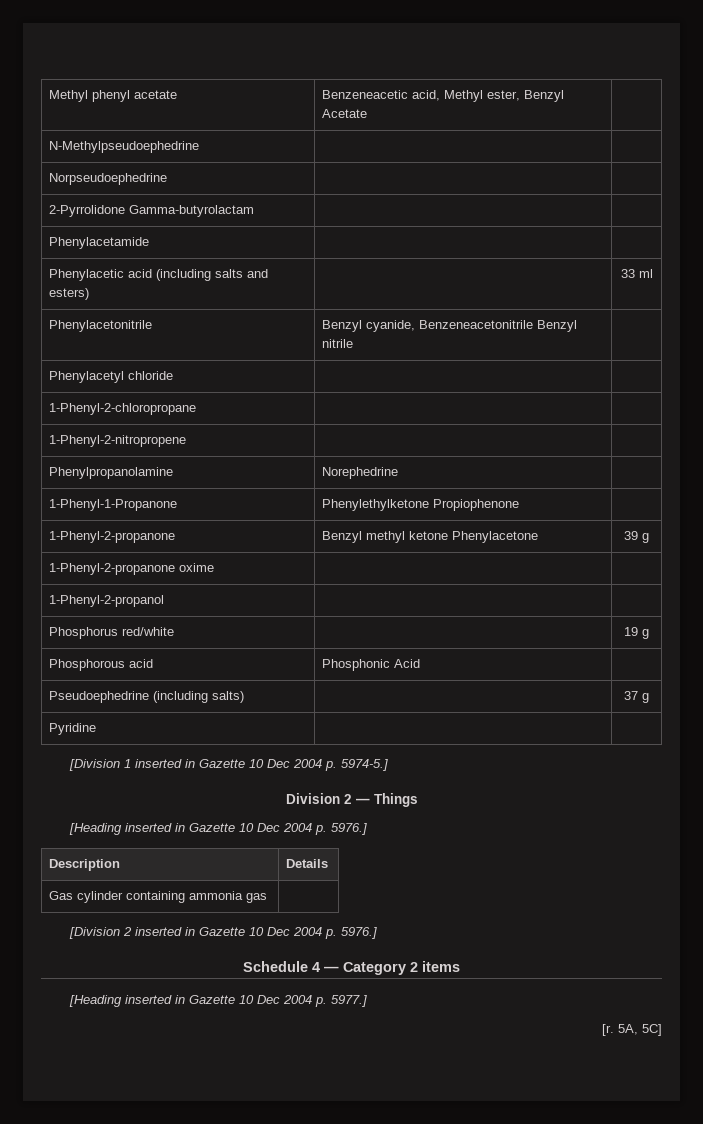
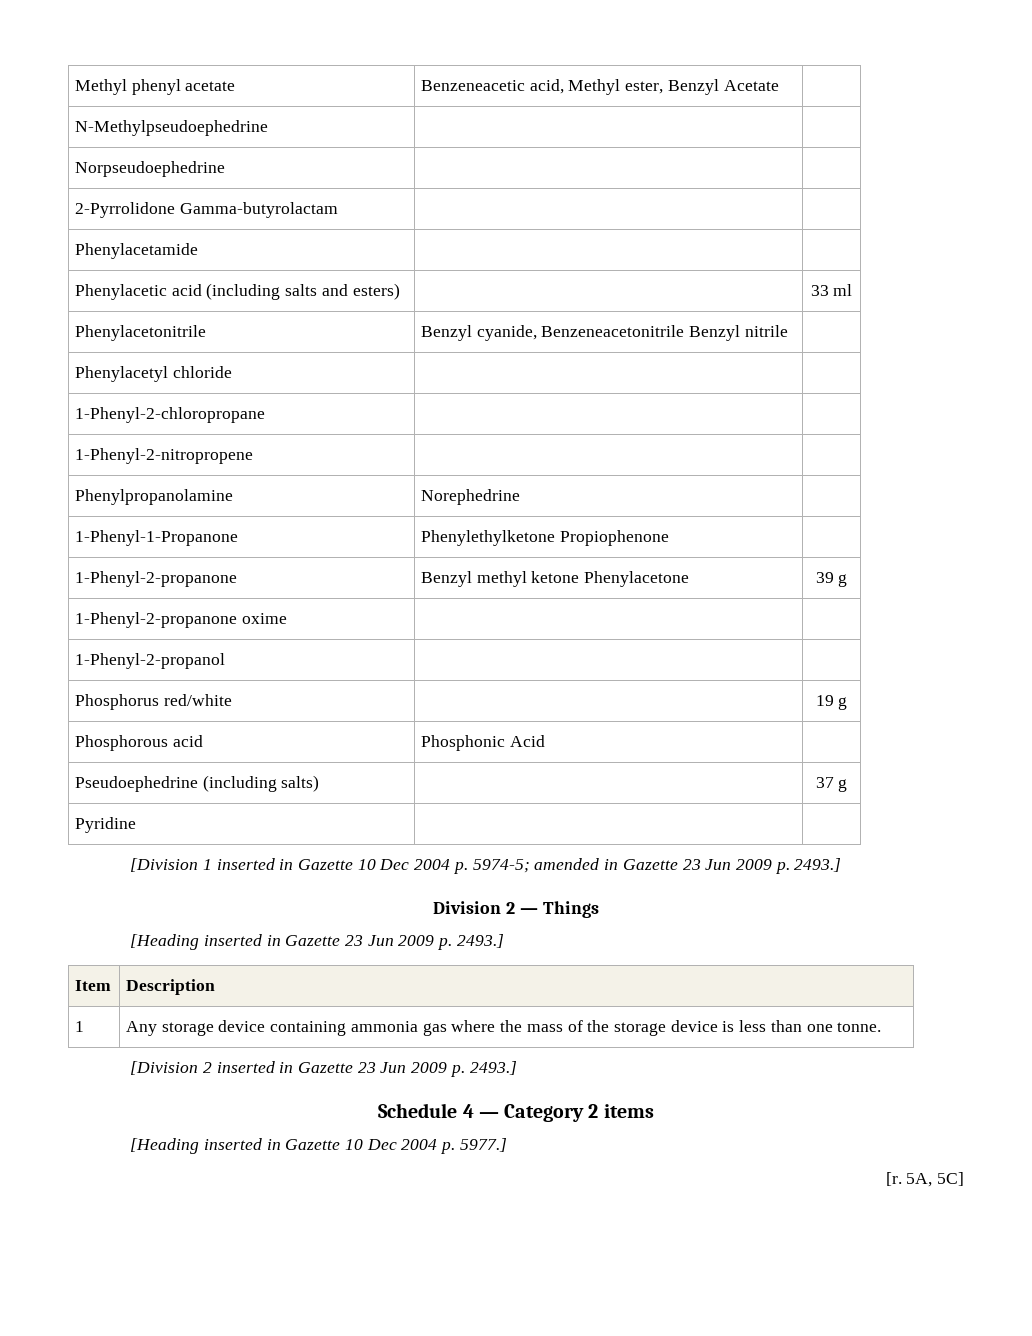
- [Division 1 inserted in Gazette 10 Dec 2004 p. 5974-5.]
+ [Division 1 inserted in Gazette 10 Dec 2004 p. 5974-5; amended in Gazette 23 Jun 2009 p. 2493.]
- [Heading inserted in Gazette 10 Dec 2004 p. 5976.]
- Description | Details
- Gas cylinder containing ammonia gas |
+ [Heading inserted in Gazette 23 Jun 2009 p. 2493.]
+ Item | Description
+ 1 | Any storage device containing ammonia gas where the mass of the storage device is less than one tonne.
- [Division 2 inserted in Gazette 10 Dec 2004 p. 5976.]
+ [Division 2 inserted in Gazette 23 Jun 2009 p. 2493.]

